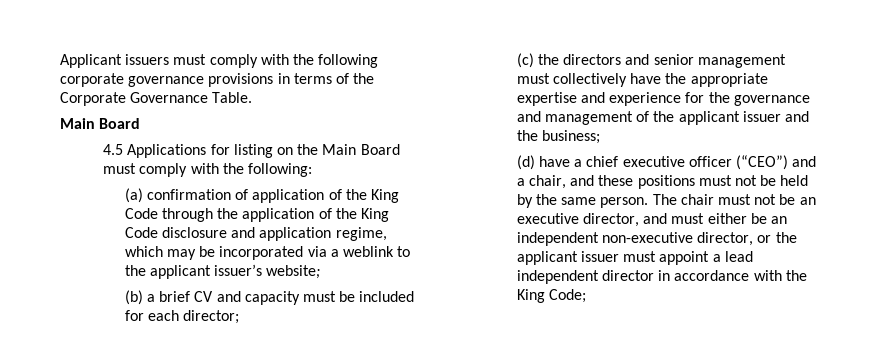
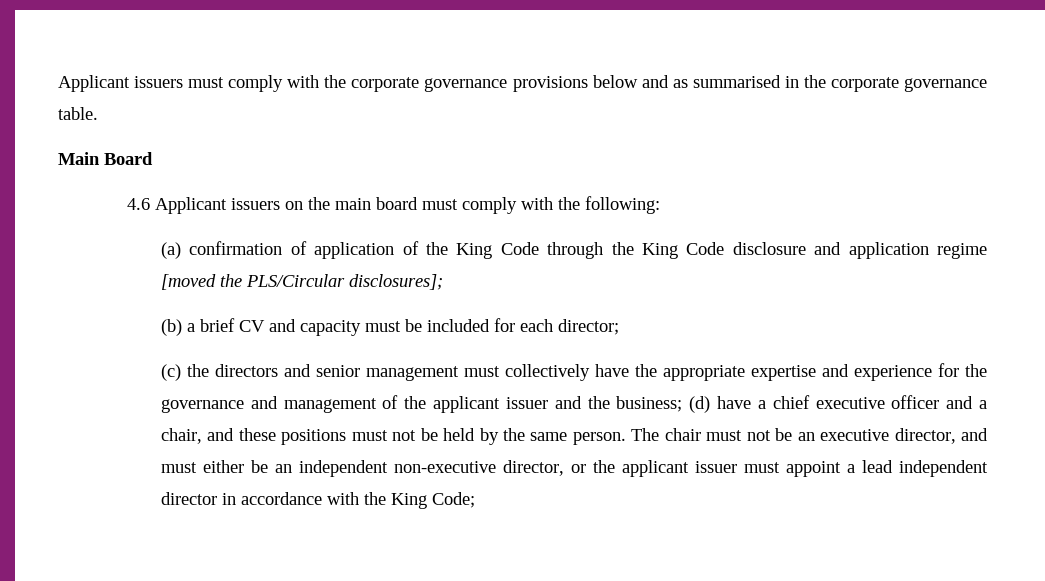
- Applicant issuers must comply with the following corporate governance provisions in terms of the Corporate Governance Table.
+ Applicant issuers must comply with the corporate governance provisions below and as summarised in the corporate governance table.
  Main Board
- 4.5 Applications for listing on the Main Board must comply with the following:
+ 4.6 Applicant issuers on the main board must comply with the following:
- (a) confirmation of application of the King Code through the application of the King Code disclosure and application regime, which may be incorporated via a weblink to the applicant issuer’s website;
+ (a) confirmation of application of the King Code through the King Code disclosure and application regime [moved the PLS/Circular disclosures];
- (c) the directors and senior management must collectively have the appropriate expertise and experience for the governance and management of the applicant issuer and the business;
- (d) have a chief executive officer (“CEO”) and a chair, and these positions must not be held by the same person.
+ (c) the directors and senior management must collectively have the appropriate expertise and experience for the governance and management of the applicant issuer and the business; (d) have a chief executive officer and a chair, and these positions must not be held by the same person.

